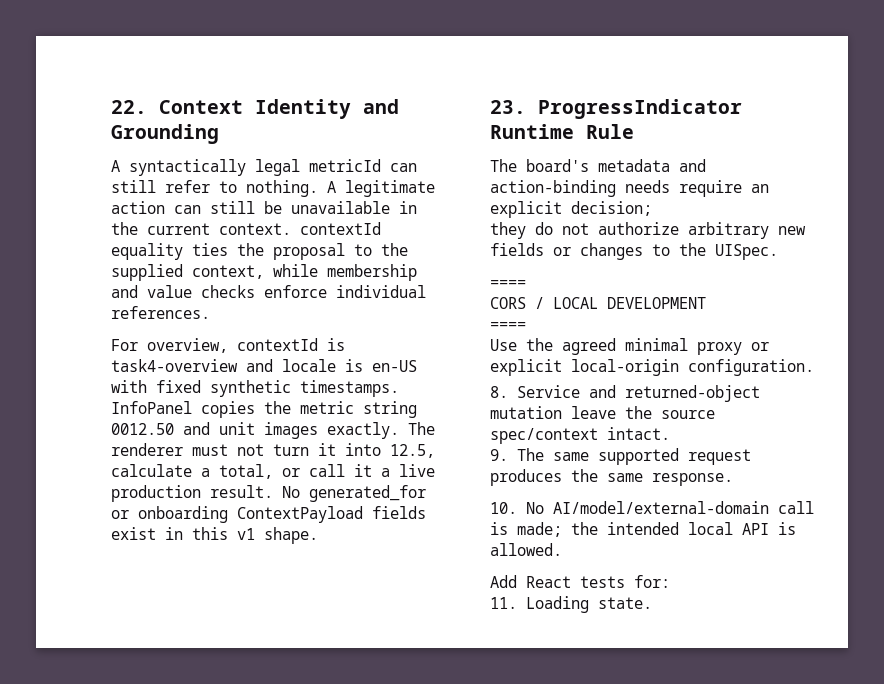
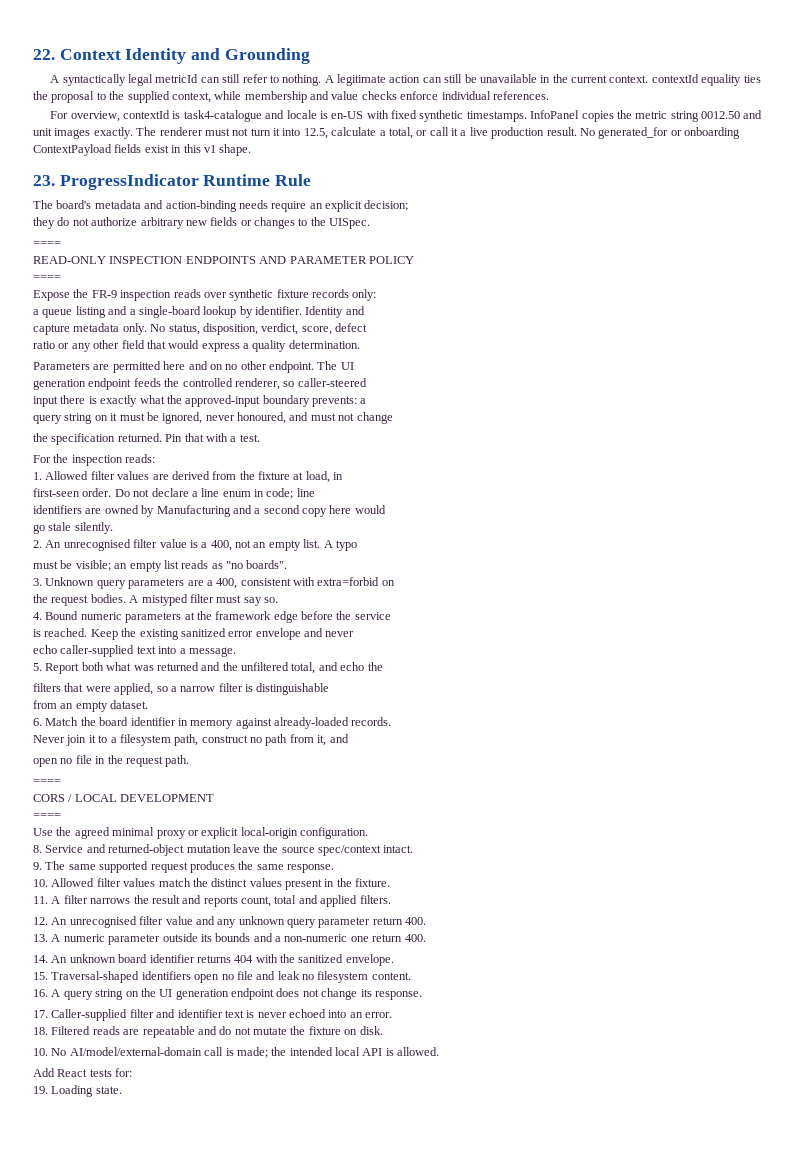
- For overview, contextId is task4-overview and locale is en-US with fixed synthetic timestamps.
+ For overview, contextId is task4-catalogue and locale is en-US with fixed synthetic timestamps.
+ READ-ONLY INSPECTION ENDPOINTS AND PARAMETER POLICY
+ ====
+ Expose the FR-9 inspection reads over synthetic fixture records only:
+ a queue listing and a single-board lookup by identifier. Identity and
+ capture metadata only. No status, disposition, verdict, score, defect
+ ratio or any other field that would express a quality determination.
+ Parameters are permitted here and on no other endpoint. The UI
+ generation endpoint feeds the controlled renderer, so caller-steered
+ input there is exactly what the approved-input boundary prevents: a
+ query string on it must be ignored, never honoured, and must not change
+ the specification returned. Pin that with a test.
+ For the inspection reads:
+ 1. Allowed filter values are derived from the fixture at load, in
+ first-seen order. Do not declare a line enum in code; line
+ identifiers are owned by Manufacturing and a second copy here would
+ go stale silently.
+ 2. An unrecognised filter value is a 400, not an empty list. A typo
+ must be visible; an empty list reads as "no boards".
+ 3. Unknown query parameters are a 400, consistent with extra=forbid on
+ the request bodies. A mistyped filter must say so.
+ 4. Bound numeric parameters at the framework edge before the service
+ is reached. Keep the existing sanitized error envelope and never
+ echo caller-supplied text into a message.
+ 5. Report both what was returned and the unfiltered total, and echo the
+ filters that were applied, so a narrow filter is distinguishable
+ from an empty dataset.
+ 6. Match the board identifier in memory against already-loaded records.
+ Never join it to a filesystem path, construct no path from it, and
+ open no file in the request path.
+ ====
+ 10. Allowed filter values match the distinct values present in the fixture.
+ 11. A filter narrows the result and reports count, total and applied filters.
+ 12. An unrecognised filter value and any unknown query parameter return 400.
+ 13. A numeric parameter outside its bounds and a non-numeric one return 400.
+ 14. An unknown board identifier returns 404 with the sanitized envelope.
+ 15. Traversal-shaped identifiers open no file and leak no filesystem content.
+ 16. A query string on the UI generation endpoint does not change its response.
+ 17. Caller-supplied filter and identifier text is never echoed into an error.
+ 18. Filtered reads are repeatable and do not mutate the fixture on disk.
- 11. Loading state.
+ 19. Loading state.

